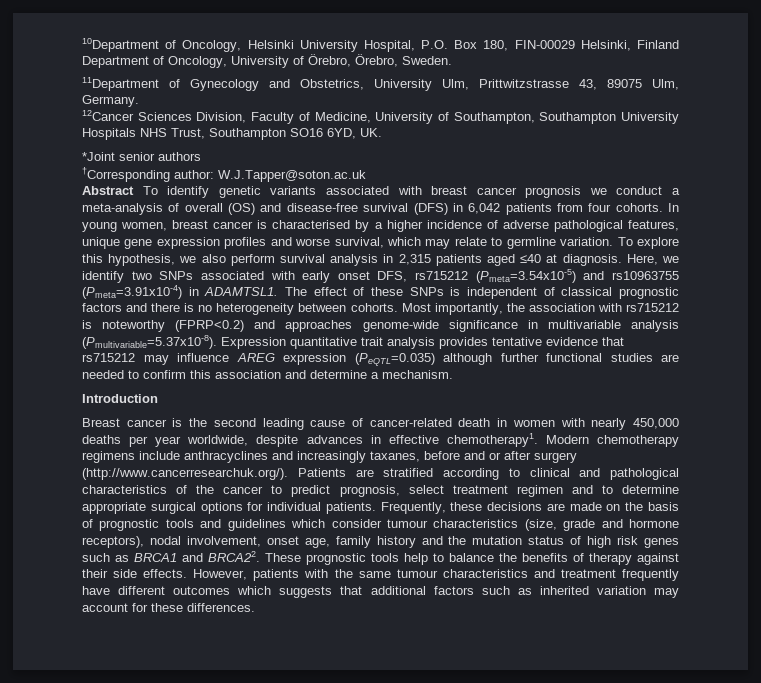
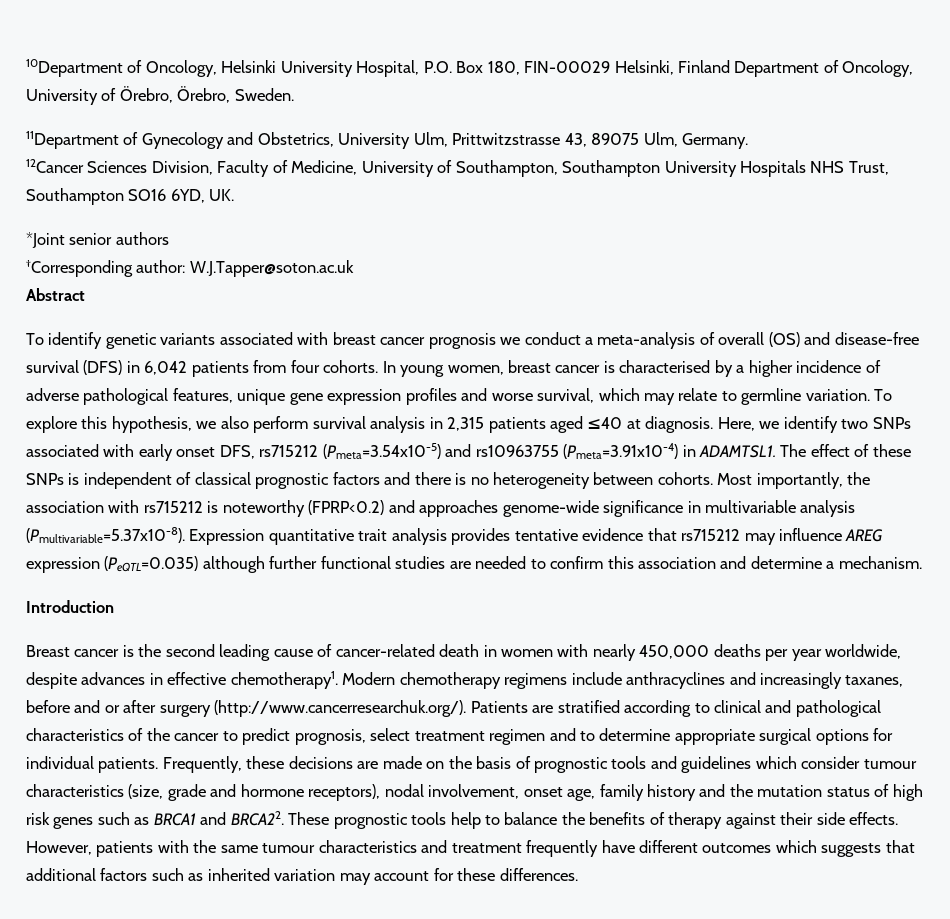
- Abstract To identify genetic variants associated with breast cancer prognosis we conduct a meta-analysis of overall (OS) and disease-free survival (DFS) in 6,042 patients from four cohorts.
+ Abstract
+ To identify genetic variants associated with breast cancer prognosis we conduct a meta-analysis of overall (OS) and disease-free survival (DFS) in 6,042 patients from four cohorts.

